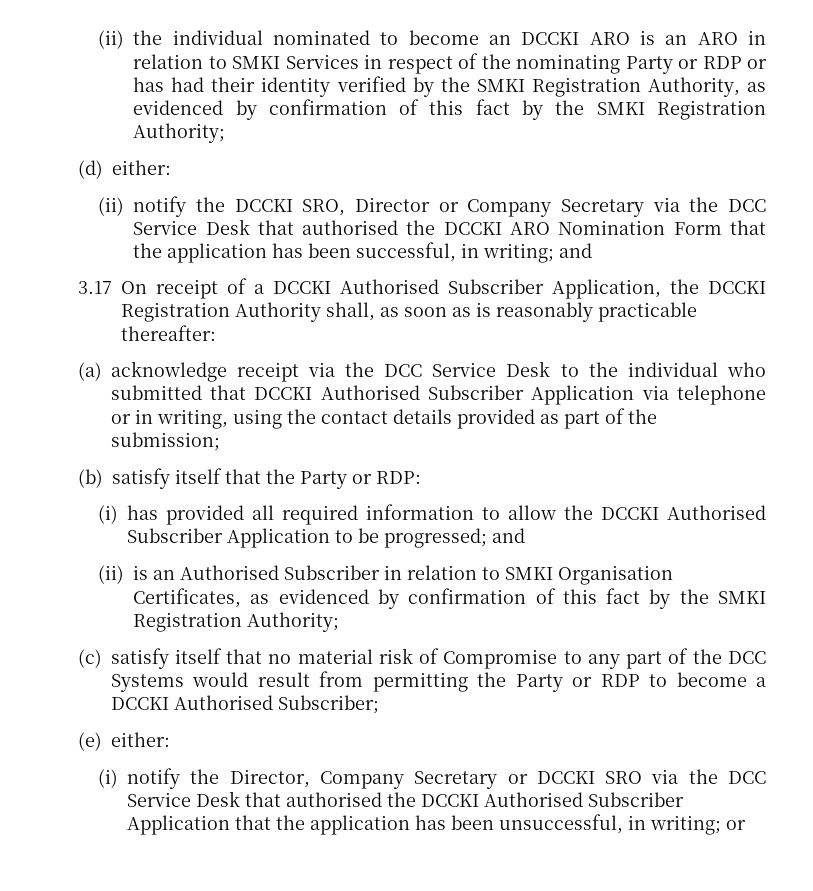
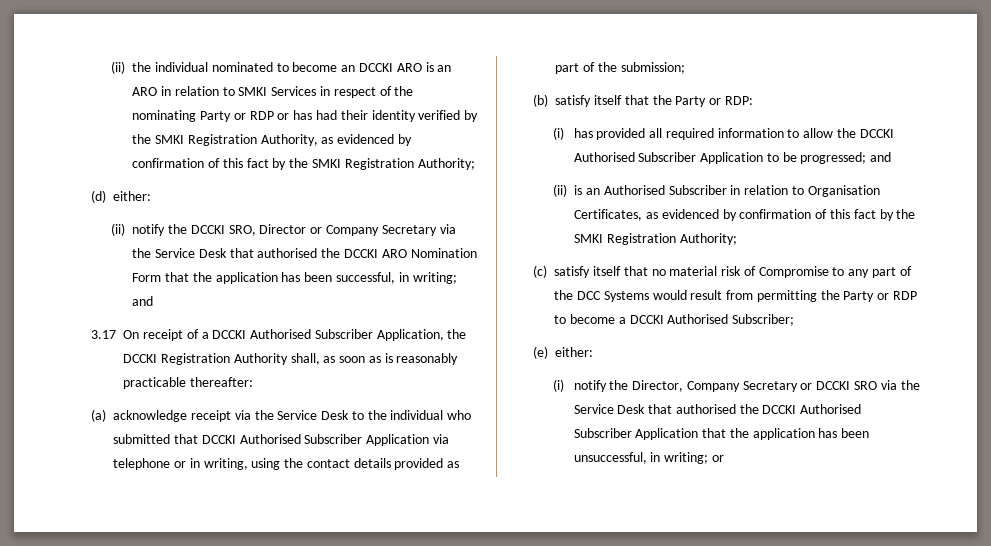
- (ii) notify the DCCKI SRO, Director or Company Secretary via the DCC Service Desk that authorised the DCCKI ARO Nomination Form that the application has been successful, in writing; and
+ (ii) notify the DCCKI SRO, Director or Company Secretary via the Service Desk that authorised the DCCKI ARO Nomination Form that the application has been successful, in writing; and
- (a) acknowledge receipt via the DCC Service Desk to the individual who submitted that DCCKI Authorised Subscriber Application via telephone or in writing, using the contact details provided as part of the submission;
+ (a) acknowledge receipt via the Service Desk to the individual who submitted that DCCKI Authorised Subscriber Application via telephone or in writing, using the contact details provided as part of the submission;
- (ii) is an Authorised Subscriber in relation to SMKI Organisation Certificates, as evidenced by confirmation of this fact by the SMKI Registration Authority;
+ (ii) is an Authorised Subscriber in relation to Organisation Certificates, as evidenced by confirmation of this fact by the SMKI Registration Authority;
- (i) notify the Director, Company Secretary or DCCKI SRO via the DCC Service Desk that authorised the DCCKI Authorised Subscriber Application that the application has been unsuccessful, in writing; or
+ (i) notify the Director, Company Secretary or DCCKI SRO via the Service Desk that authorised the DCCKI Authorised Subscriber Application that the application has been unsuccessful, in writing; or

